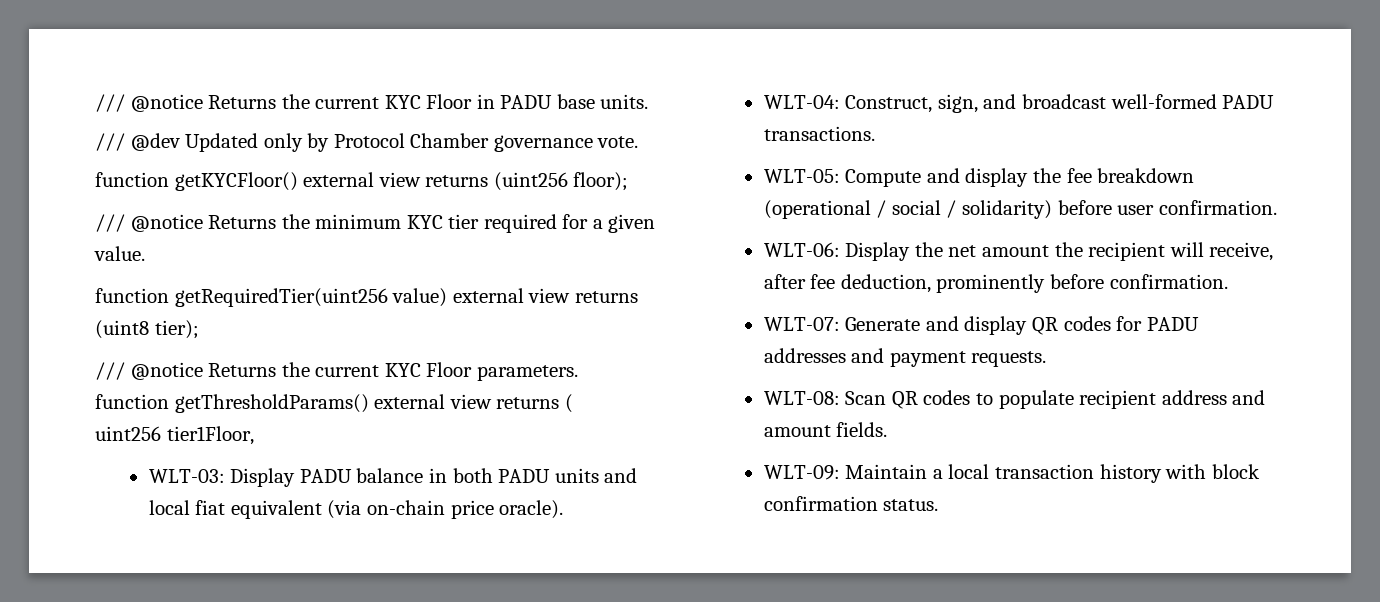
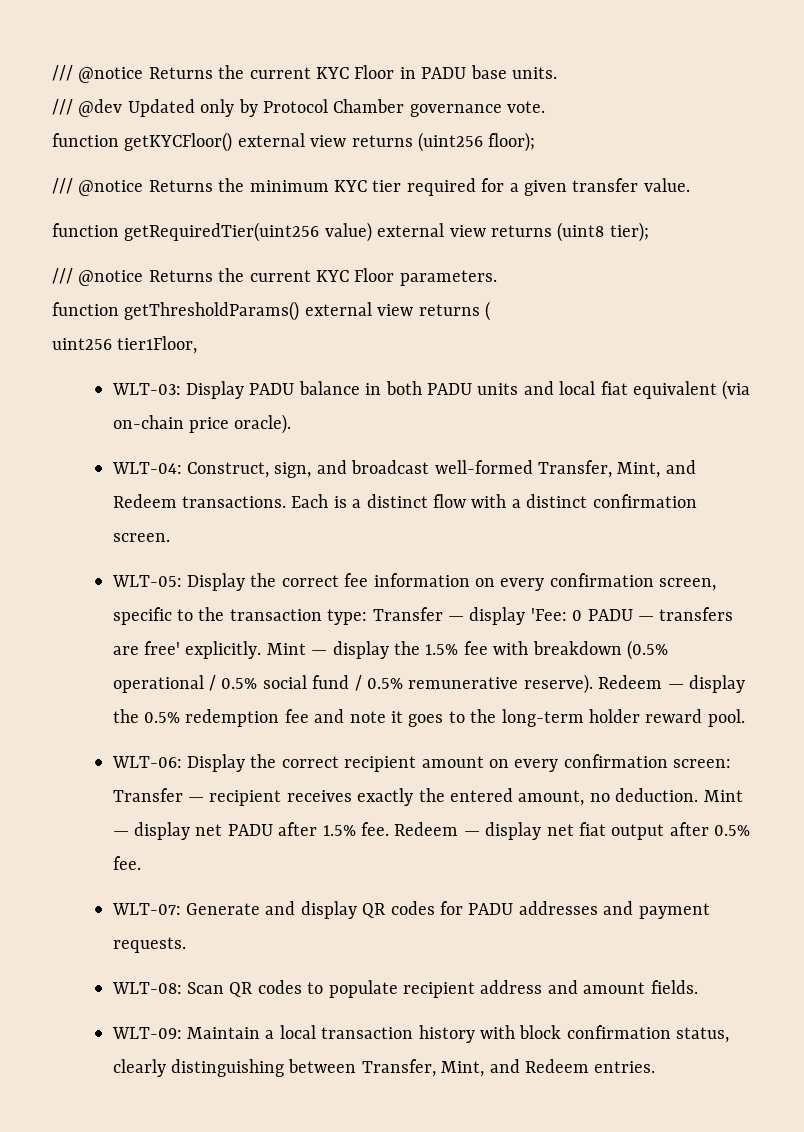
- /// @notice Returns the minimum KYC tier required for a given value.
+ /// @notice Returns the minimum KYC tier required for a given transfer value.
- WLT-04: Construct, sign, and broadcast well-formed PADU transactions.
- WLT-05: Compute and display the fee breakdown (operational / social / solidarity) before user confirmation.
- WLT-06: Display the net amount the recipient will receive, after fee deduction, prominently before confirmation.
+ WLT-04: Construct, sign, and broadcast well-formed Transfer, Mint, and Redeem transactions. Each is a distinct flow with a distinct confirmation screen.
+ WLT-05: Display the correct fee information on every confirmation screen, specific to the transaction type: Transfer — display 'Fee: 0 PADU — transfers are free' explicitly. Mint — display the 1.5% fee with breakdown (0.5% operational / 0.5% social fund / 0.5% remunerative reserve). Redeem — display the 0.5% redemption fee and note it goes to the long-term holder reward pool.
+ WLT-06: Display the correct recipient amount on every confirmation screen: Transfer — recipient receives exactly the entered amount, no deduction. Mint — display net PADU after 1.5% fee. Redeem — display net fiat output after 0.5% fee.
- WLT-09: Maintain a local transaction history with block confirmation status.
+ WLT-09: Maintain a local transaction history with block confirmation status, clearly distinguishing between Transfer, Mint, and Redeem entries.

